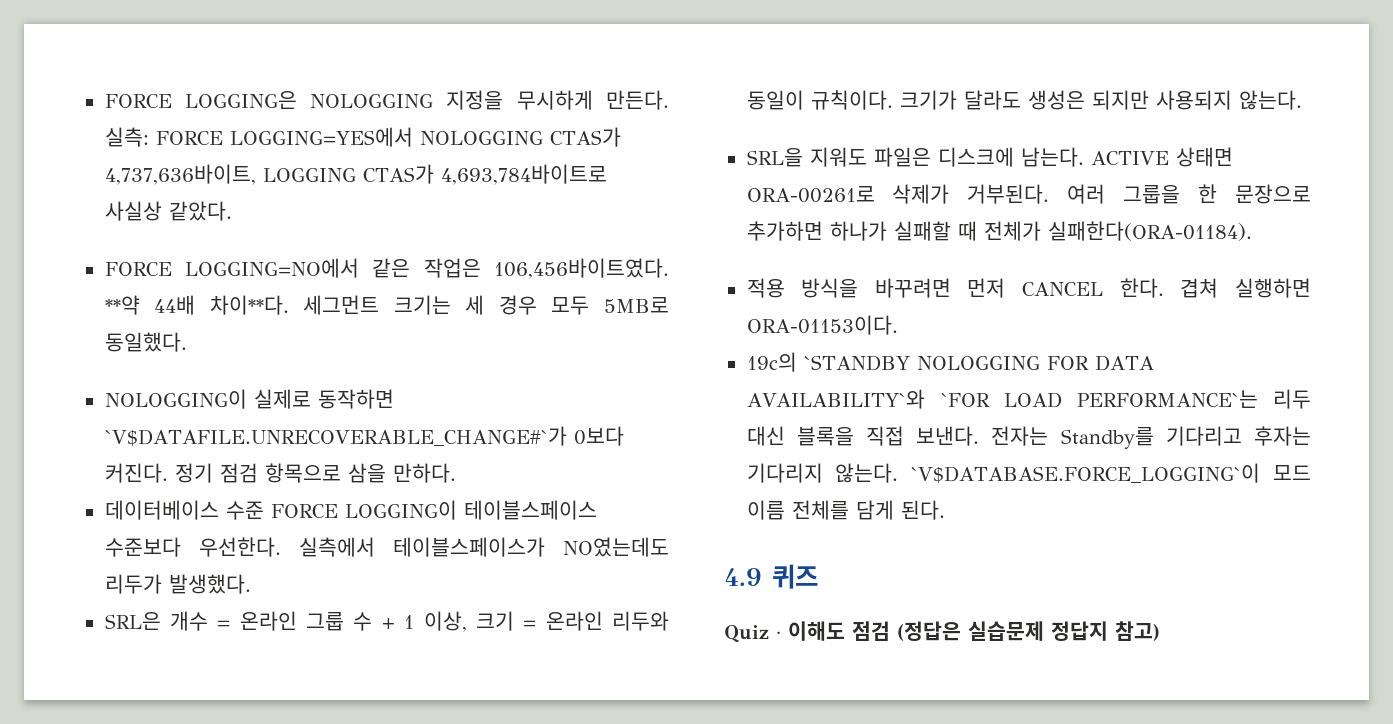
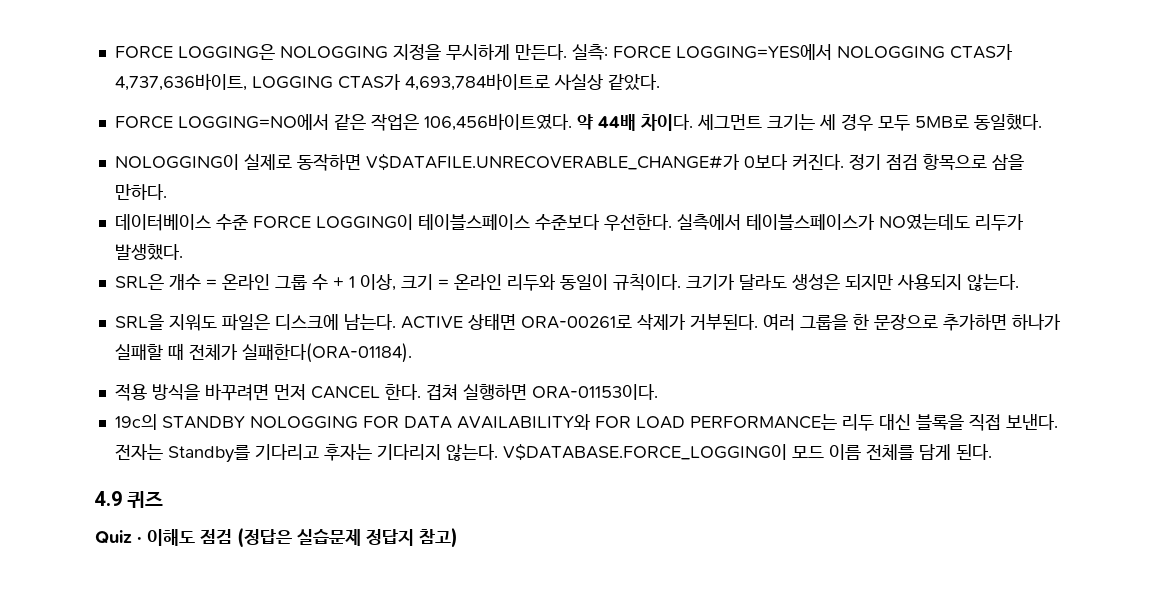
- **약 44배 차이**다.
+ 약 44배 차이다.
- NOLOGGING이 실제로 동작하면 `V$DATAFILE.UNRECOVERABLE_CHANGE#`가 0보다 커진다.
+ NOLOGGING이 실제로 동작하면 V$DATAFILE.UNRECOVERABLE_CHANGE#가 0보다 커진다.
- 19c의 `STANDBY NOLOGGING FOR DATA AVAILABILITY`와 `FOR LOAD PERFORMANCE`는 리두 대신 블록을 직접 보낸다.
+ 19c의 STANDBY NOLOGGING FOR DATA AVAILABILITY와 FOR LOAD PERFORMANCE는 리두 대신 블록을 직접 보낸다.
- `V$DATABASE.FORCE_LOGGING`이 모드 이름 전체를 담게 된다.
+ V$DATABASE.FORCE_LOGGING이 모드 이름 전체를 담게 된다.

